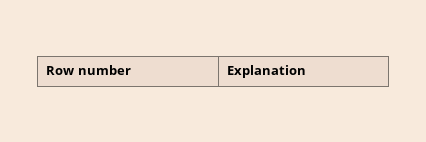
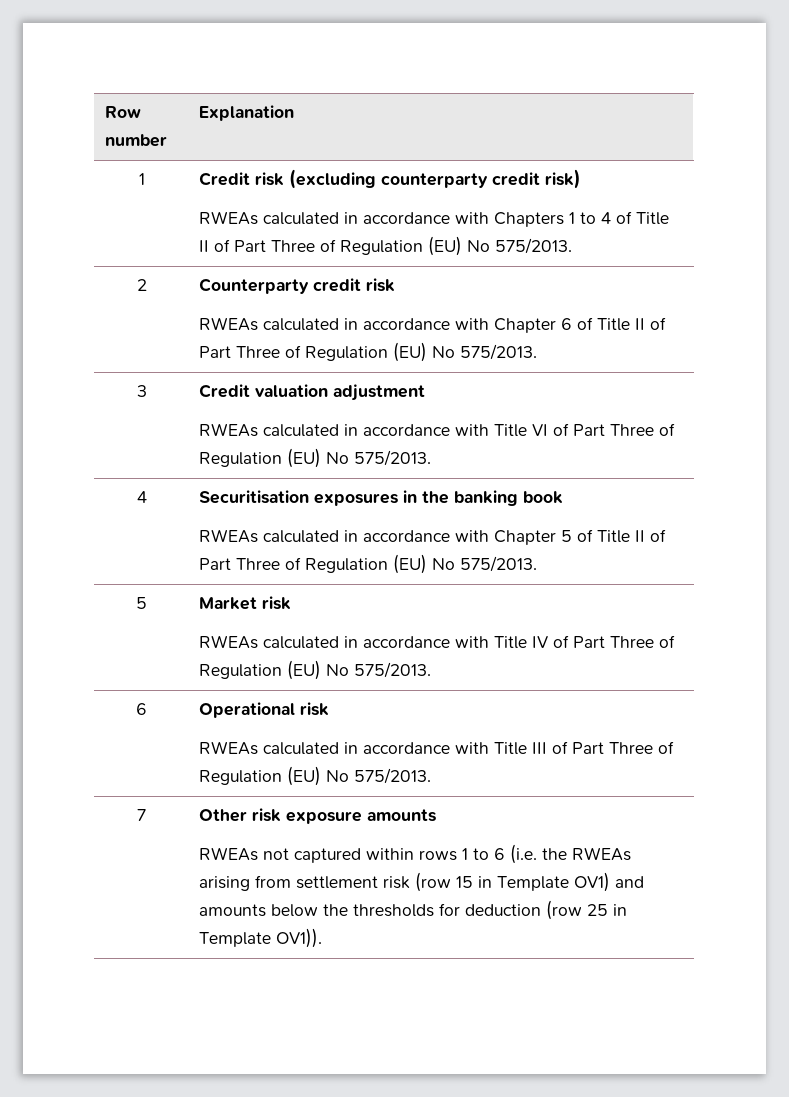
+ 1 | Credit risk (excluding counterparty credit risk)
+ RWEAs calculated in accordance with Chapters 1 to 4 of Title II of Part Three of Regulation (EU) No 575/2013.
+ 2 | Counterparty credit risk
+ RWEAs calculated in accordance with Chapter 6 of Title II of Part Three of Regulation (EU) No 575/2013.
+ 3 | Credit valuation adjustment
+ RWEAs calculated in accordance with Title VI of Part Three of Regulation (EU) No 575/2013.
+ 4 | Securitisation exposures in the banking book
+ RWEAs calculated in accordance with Chapter 5 of Title II of Part Three of Regulation (EU) No 575/2013.
+ 5 | Market risk
+ RWEAs calculated in accordance with Title IV of Part Three of Regulation (EU) No 575/2013.
+ 6 | Operational risk
+ RWEAs calculated in accordance with Title III of Part Three of Regulation (EU) No 575/2013.
+ 7 | Other risk exposure amounts
+ RWEAs not captured within rows 1 to 6 (i.e. the RWEAs arising from settlement risk (row 15 in Template OV1) and amounts below the thresholds for deduction (row 25 in Template OV1)).

